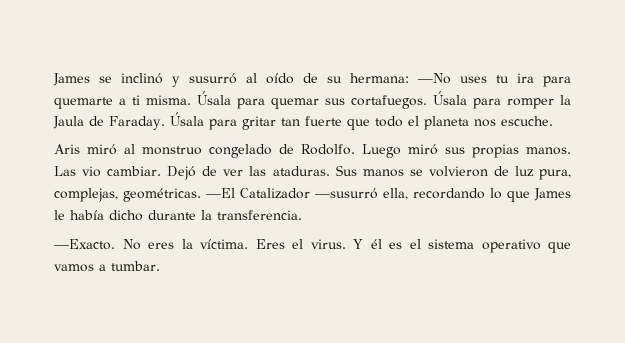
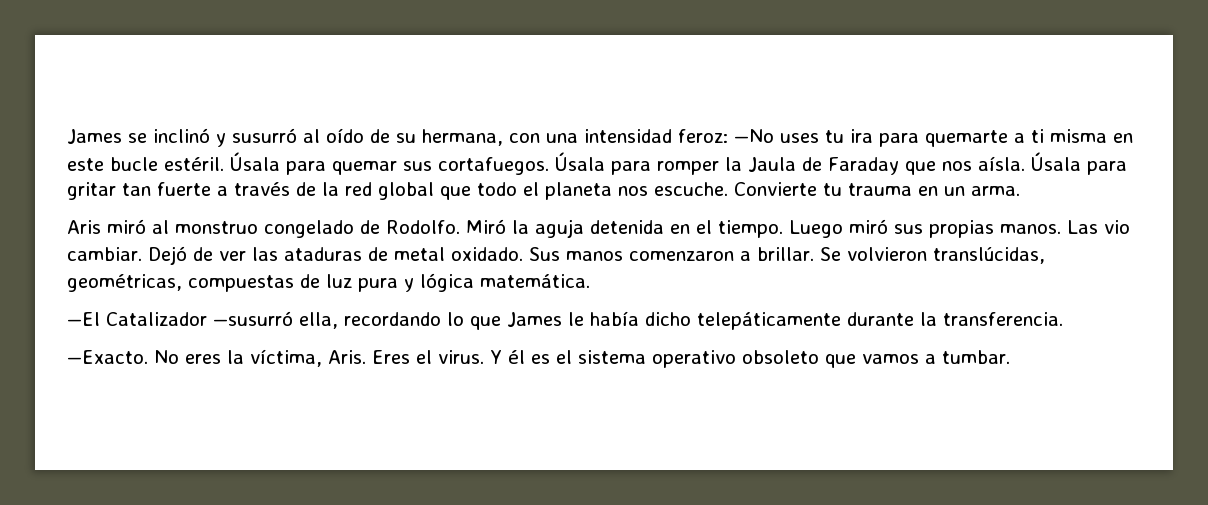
- James se inclinó y susurró al oído de su hermana: —No uses tu ira para quemarte a ti misma.
+ James se inclinó y susurró al oído de su hermana, con una intensidad feroz: —No uses tu ira para quemarte a ti misma en este bucle estéril.
- Úsala para romper la Jaula de Faraday.
+ Úsala para romper la Jaula de Faraday que nos aísla.
- Úsala para gritar tan fuerte que todo el planeta nos escuche.
+ Úsala para gritar tan fuerte a través de la red global que todo el planeta nos escuche. Convierte tu trauma en un arma.
+ Miró la aguja detenida en el tiempo.
- Dejó de ver las ataduras. Sus manos se volvieron de luz pura, complejas, geométricas. —El Catalizador —susurró ella, recordando lo que James le había dicho durante la transferencia.
+ Dejó de ver las ataduras de metal oxidado. Sus manos comenzaron a brillar. Se volvieron translúcidas, geométricas, compuestas de luz pura y lógica matemática.
+ —El Catalizador —susurró ella, recordando lo que James le había dicho telepáticamente durante la transferencia.
- No eres la víctima.
+ No eres la víctima, Aris.
- Y él es el sistema operativo que vamos a tumbar.
+ Y él es el sistema operativo obsoleto que vamos a tumbar.

